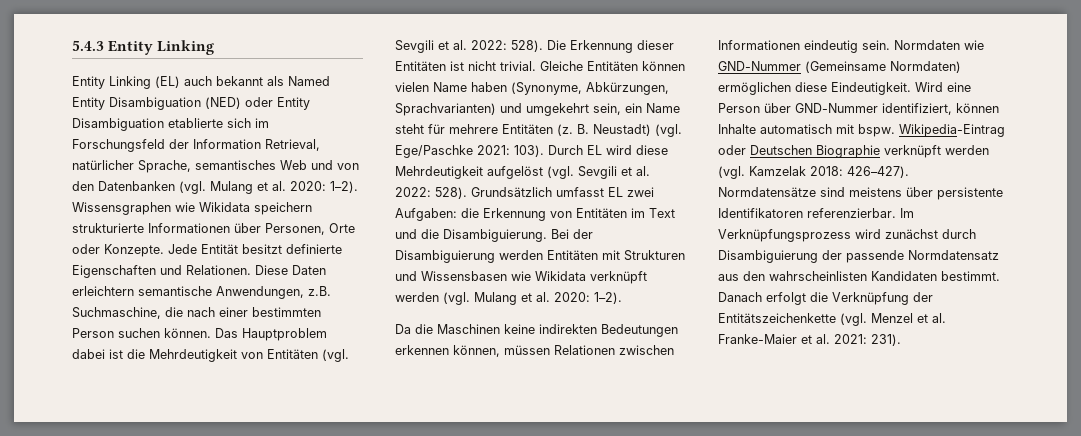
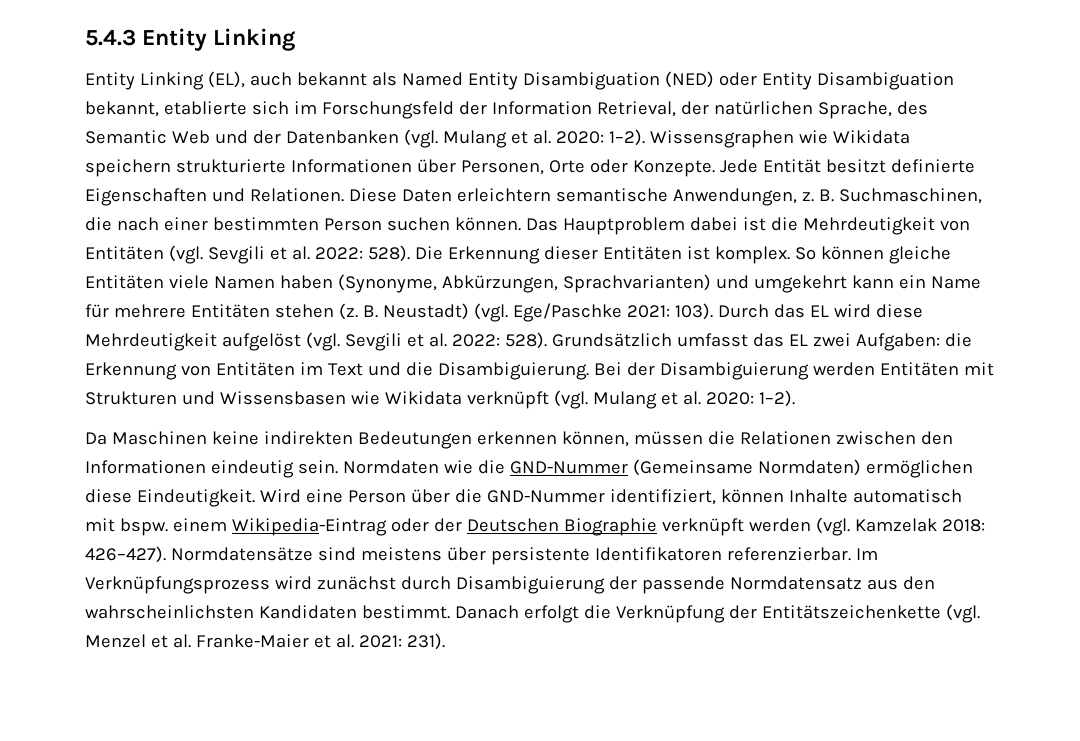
- Entity Linking (EL) auch bekannt als Named Entity Disambiguation (NED) oder Entity Disambiguation etablierte sich im Forschungsfeld der Information Retrieval, natürlicher Sprache, semantisches Web und von den Datenbanken (vgl. Mulang et al. 2020: 1–2).
+ Entity Linking (EL), auch bekannt als Named Entity Disambiguation (NED) oder Entity Disambiguation bekannt, etablierte sich im Forschungsfeld der Information Retrieval, der natürlichen Sprache, des Semantic Web und der Datenbanken (vgl. Mulang et al. 2020: 1–2).
- Diese Daten erleichtern semantische Anwendungen, z.B. Suchmaschine, die nach einer bestimmten Person suchen können.
+ Diese Daten erleichtern semantische Anwendungen, z. B. Suchmaschinen, die nach einer bestimmten Person suchen können.
- Die Erkennung dieser Entitäten ist nicht trivial. Gleiche Entitäten können vielen Name haben (Synonyme, Abkürzungen, Sprachvarianten) und umgekehrt sein, ein Name steht für mehrere Entitäten (z.
+ Die Erkennung dieser Entitäten ist komplex. So können gleiche Entitäten viele Namen haben (Synonyme, Abkürzungen, Sprachvarianten) und umgekehrt kann ein Name für mehrere Entitäten stehen (z.
- Durch EL wird diese Mehrdeutigkeit aufgelöst (vgl. Sevgili et al. 2022: 528).
+ Durch das EL wird diese Mehrdeutigkeit aufgelöst (vgl. Sevgili et al. 2022: 528).
- Grundsätzlich umfasst EL zwei Aufgaben: die Erkennung von Entitäten im Text und die Disambiguierung.
+ Grundsätzlich umfasst das EL zwei Aufgaben: die Erkennung von Entitäten im Text und die Disambiguierung.
- Bei der Disambiguierung werden Entitäten mit Strukturen und Wissensbasen wie Wikidata verknüpft werden (vgl. Mulang et al. 2020: 1–2).
+ Bei der Disambiguierung werden Entitäten mit Strukturen und Wissensbasen wie Wikidata verknüpft (vgl. Mulang et al. 2020: 1–2).
- Da die Maschinen keine indirekten Bedeutungen erkennen können, müssen Relationen zwischen Informationen eindeutig sein.
+ Da Maschinen keine indirekten Bedeutungen erkennen können, müssen die Relationen zwischen den Informationen eindeutig sein.
- Normdaten wie GND-Nummer (Gemeinsame Normdaten) ermöglichen diese Eindeutigkeit.
+ Normdaten wie die GND-Nummer (Gemeinsame Normdaten) ermöglichen diese Eindeutigkeit.
- Wird eine Person über GND-Nummer identifiziert, können Inhalte automatisch mit bspw. Wikipedia-Eintrag oder Deutschen Biographie verknüpft werden (vgl. Kamzelak 2018: 426–427).
+ Wird eine Person über die GND-Nummer identifiziert, können Inhalte automatisch mit bspw. einem Wikipedia-Eintrag oder der Deutschen Biographie verknüpft werden (vgl. Kamzelak 2018: 426–427).
- Im Verknüpfungsprozess wird zunächst durch Disambiguierung der passende Normdatensatz aus den wahrscheinlisten Kandidaten bestimmt.
+ Im Verknüpfungsprozess wird zunächst durch Disambiguierung der passende Normdatensatz aus den wahrscheinlichsten Kandidaten bestimmt.

